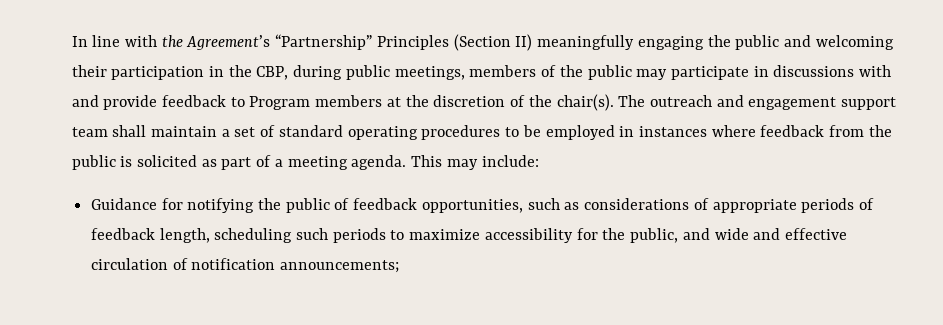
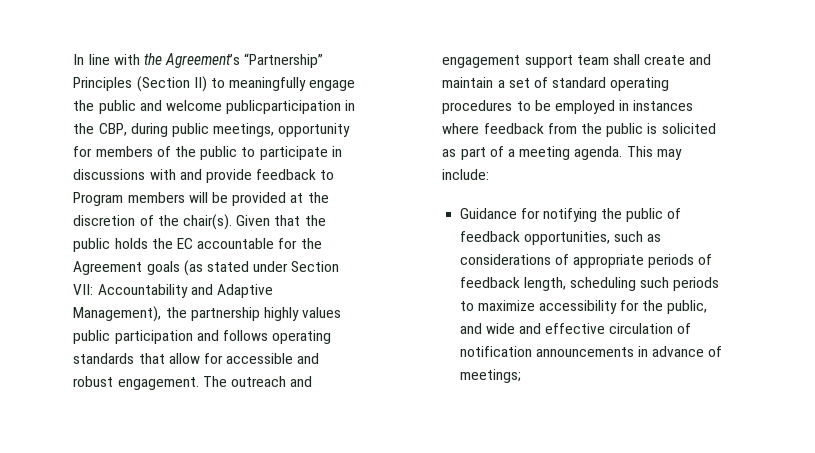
- In line with the Agreement’s “Partnership” Principles (Section II) meaningfully engaging the public and welcoming their participation in the CBP, during public meetings, members of the public may participate in discussions with and provide feedback to Program members at the discretion of the chair(s).
+ In line with the Agreement’s “Partnership” Principles (Section II) to meaningfully engage the public and welcome publicparticipation in the CBP, during public meetings, opportunity for members of the public to participate in discussions with and provide feedback to Program members will be provided at the discretion of the chair(s).
+ Given that the public holds the EC accountable for the Agreement goals (as stated under Section VII: Accountability and Adaptive Management), the partnership highly values public participation and follows operating standards that allow for accessible and robust engagement.
- The outreach and engagement support team shall maintain a set of standard operating procedures to be employed in instances where feedback from the public is solicited as part of a meeting agenda.
+ The outreach and engagement support team shall create and maintain a set of standard operating procedures to be employed in instances where feedback from the public is solicited as part of a meeting agenda.
- Guidance for notifying the public of feedback opportunities, such as considerations of appropriate periods of feedback length, scheduling such periods to maximize accessibility for the public, and wide and effective circulation of notification announcements;
+ Guidance for notifying the public of feedback opportunities, such as considerations of appropriate periods of feedback length, scheduling such periods to maximize accessibility for the public, and wide and effective circulation of notification announcements in advance of meetings;

